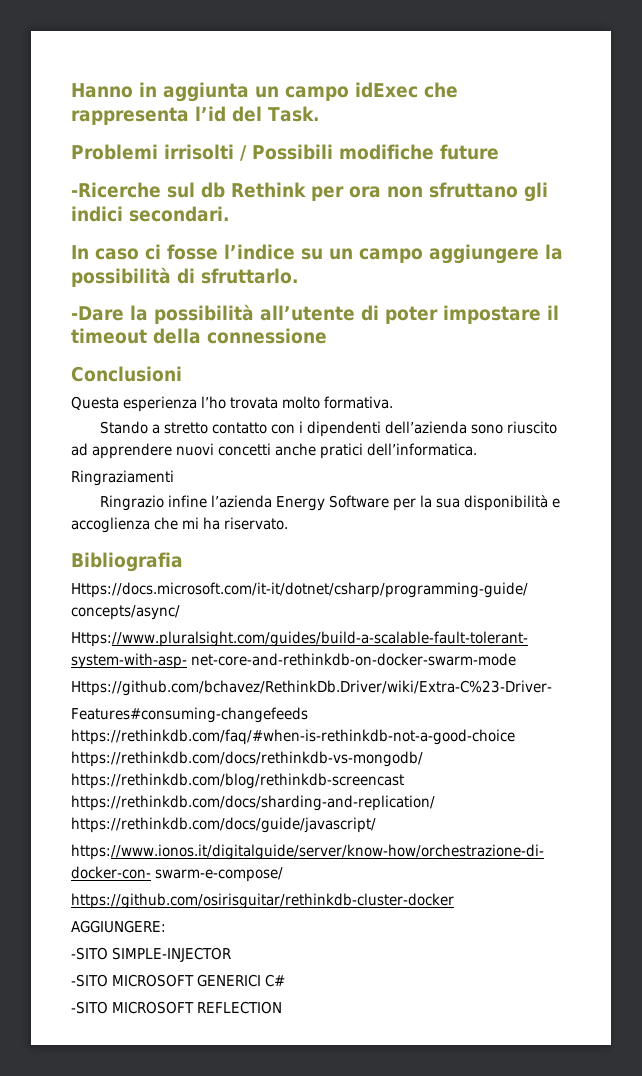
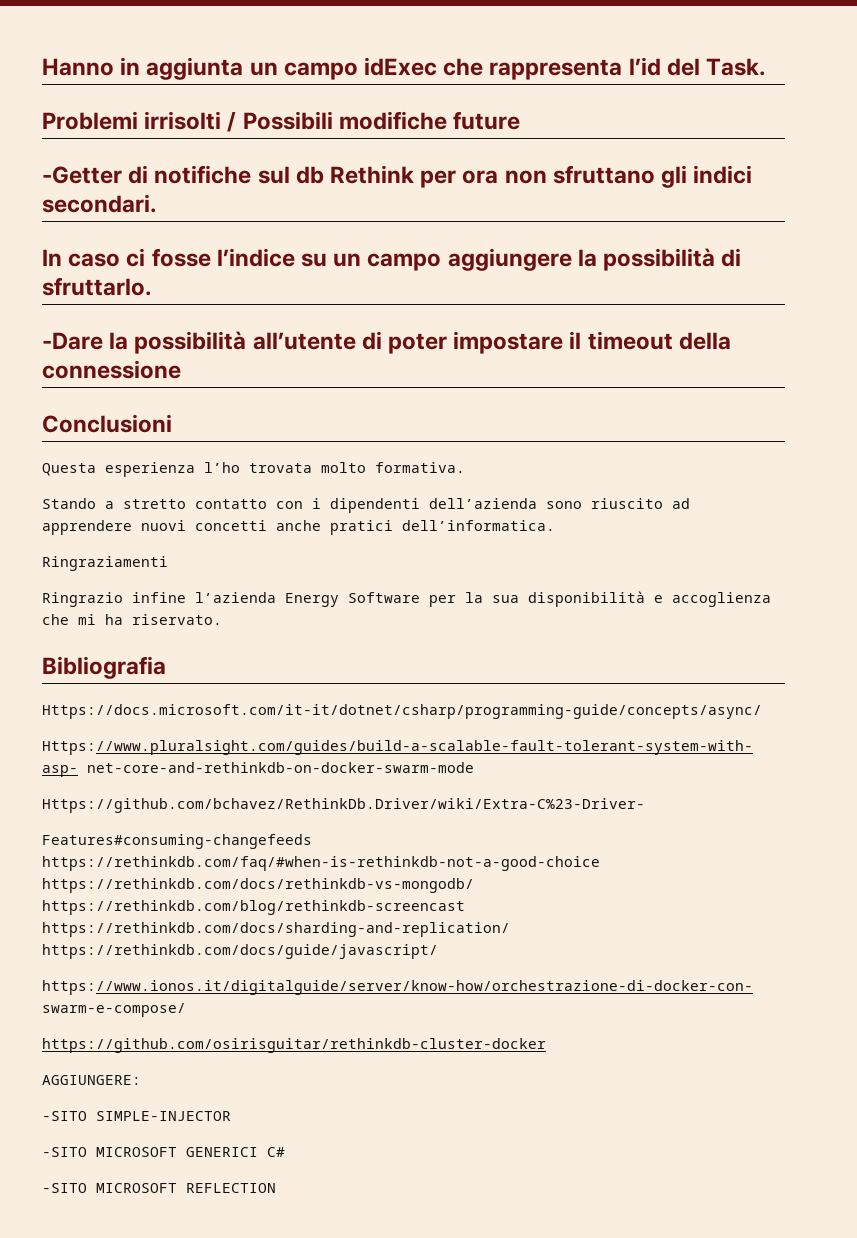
- -Ricerche sul db Rethink per ora non sfruttano gli indici secondari.
+ -Getter di notifiche sul db Rethink per ora non sfruttano gli indici secondari.

